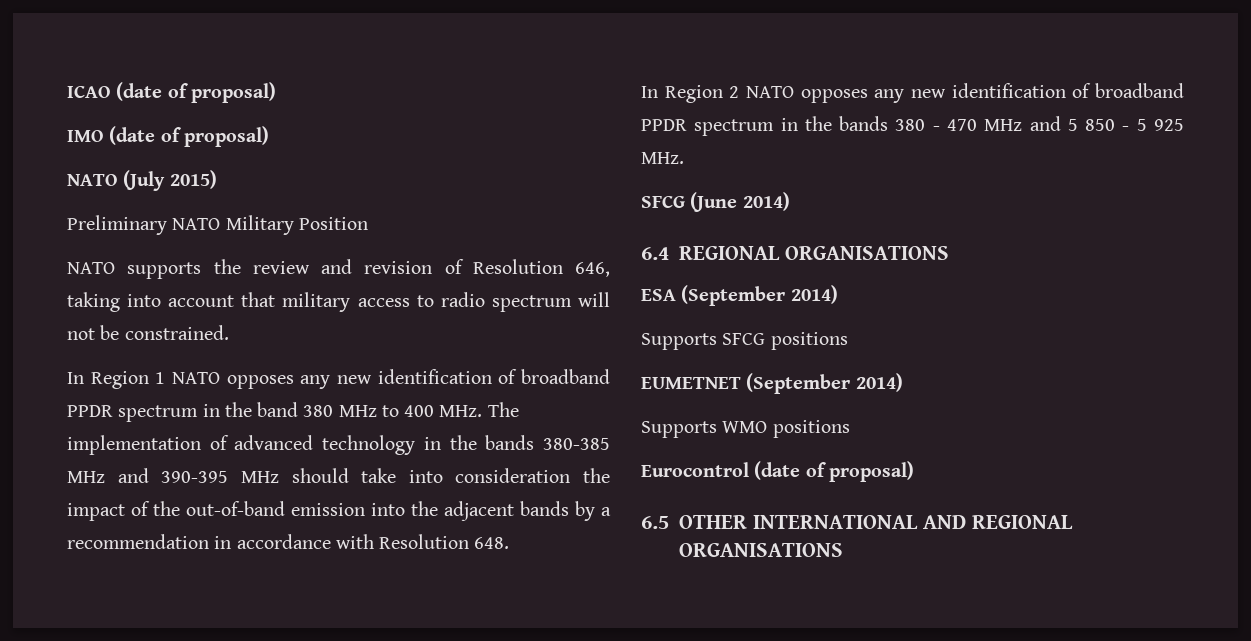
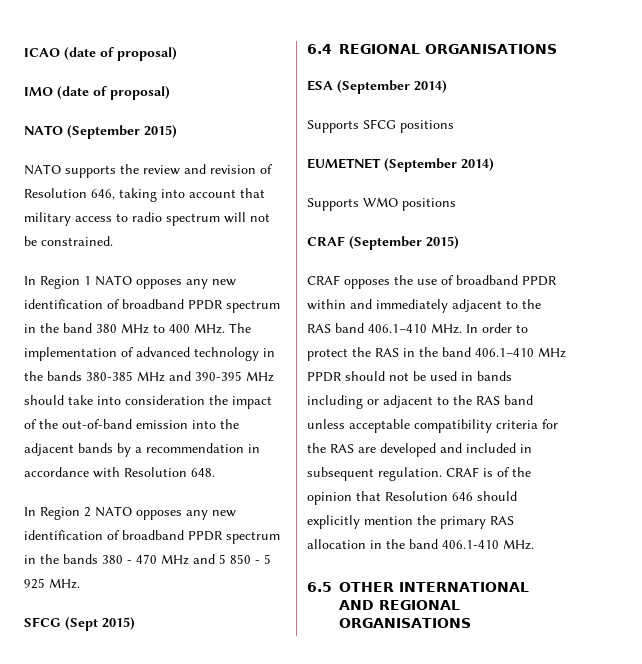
- NATO (July 2015)
- Preliminary NATO Military Position
+ NATO (September 2015)
- SFCG (June 2014)
+ SFCG (Sept 2015)
- Eurocontrol (date of proposal)
+ CRAF (September 2015)
+ CRAF opposes the use of broadband PPDR within and immediately adjacent to the RAS band 406.1–410 MHz. In order to protect the RAS in the band 406.1–410 MHz PPDR should not be used in bands including or adjacent to the RAS band unless acceptable compatibility criteria for the RAS are developed and included in subsequent regulation. CRAF is of the opinion that Resolution 646 should explicitly mention the primary RAS allocation in the band 406.1-410 MHz.

